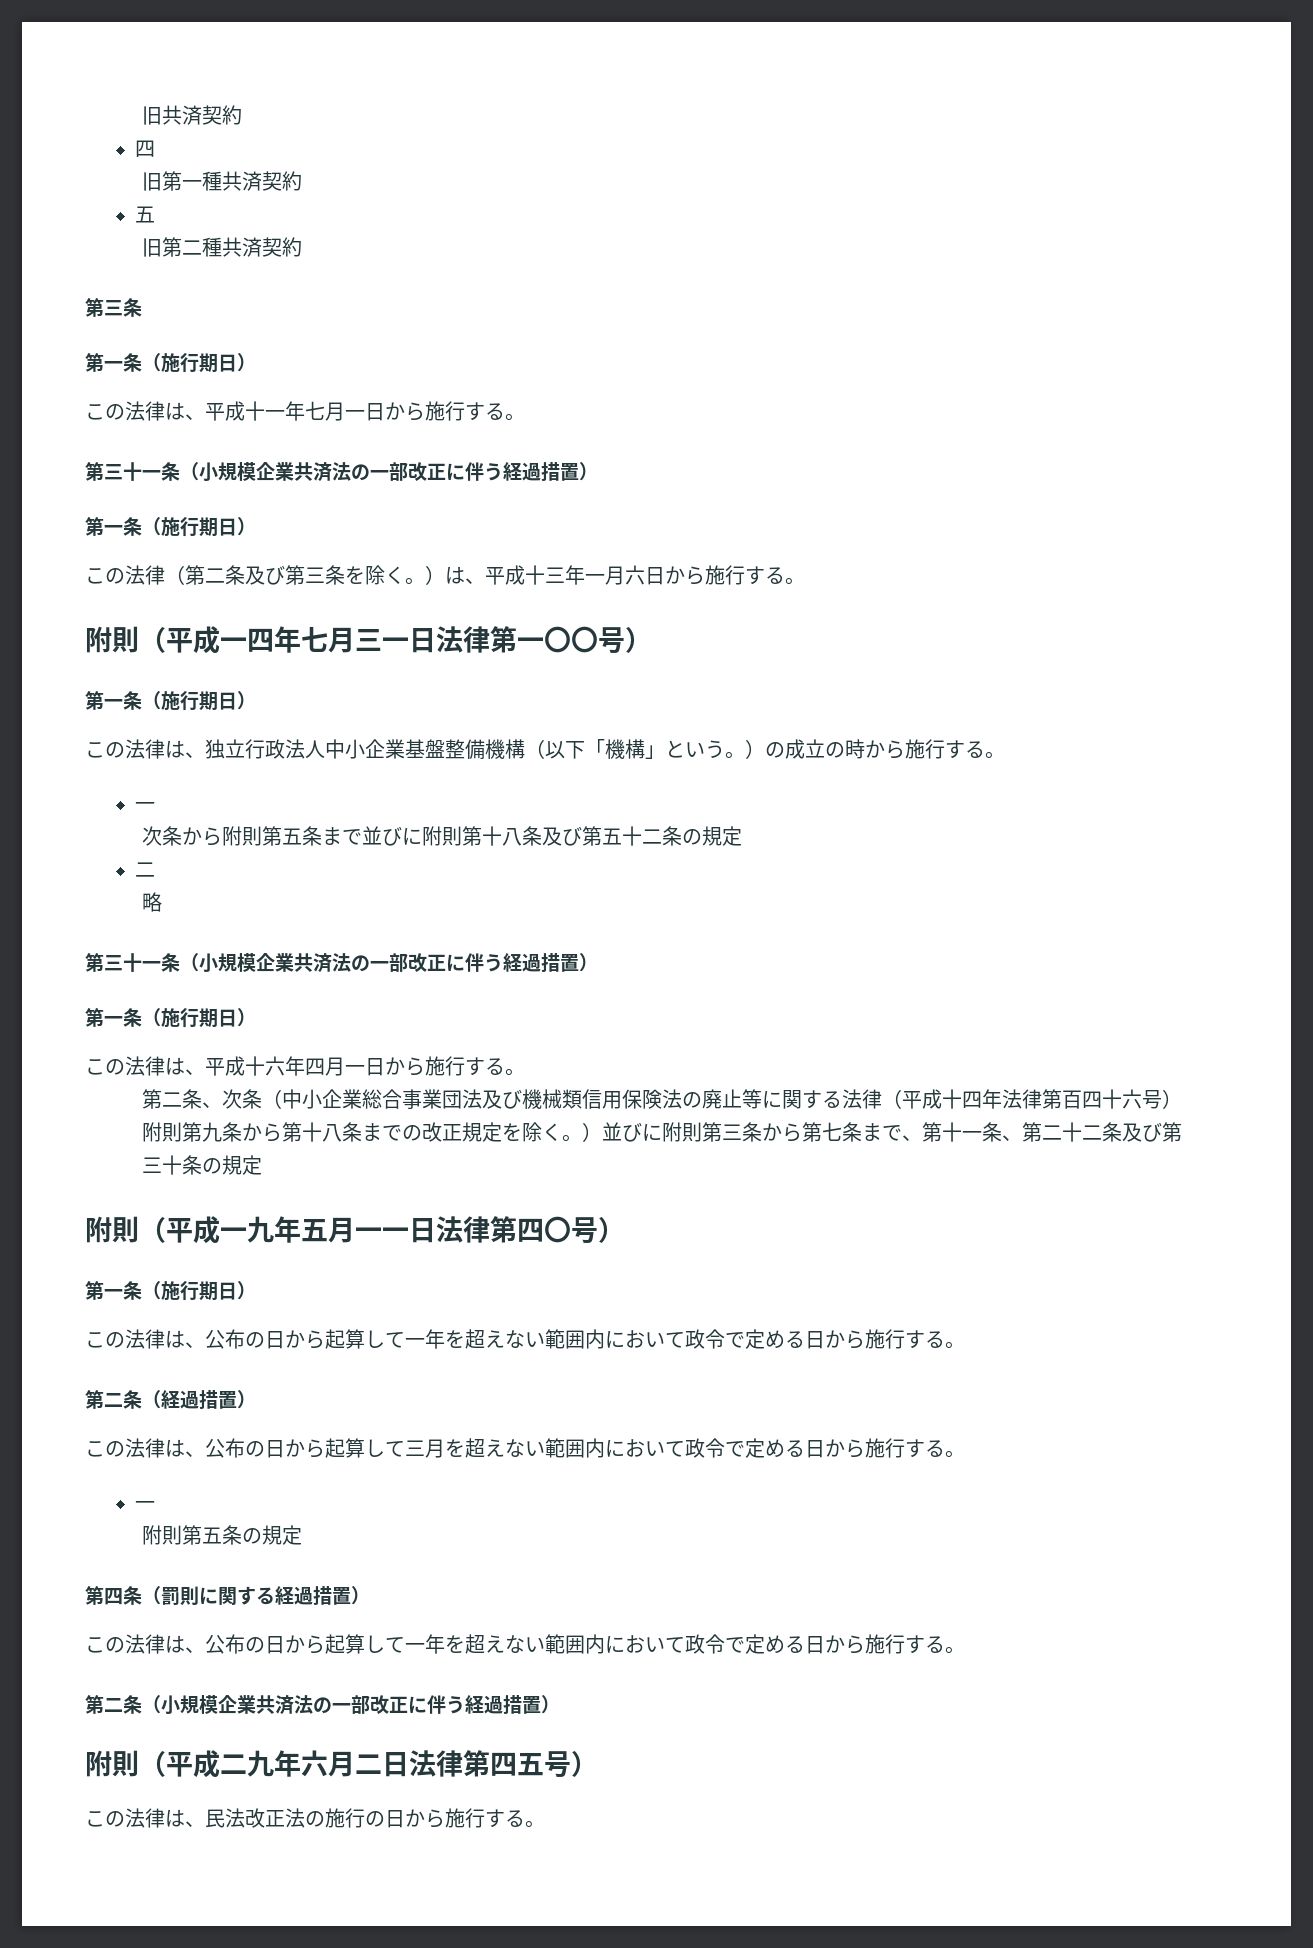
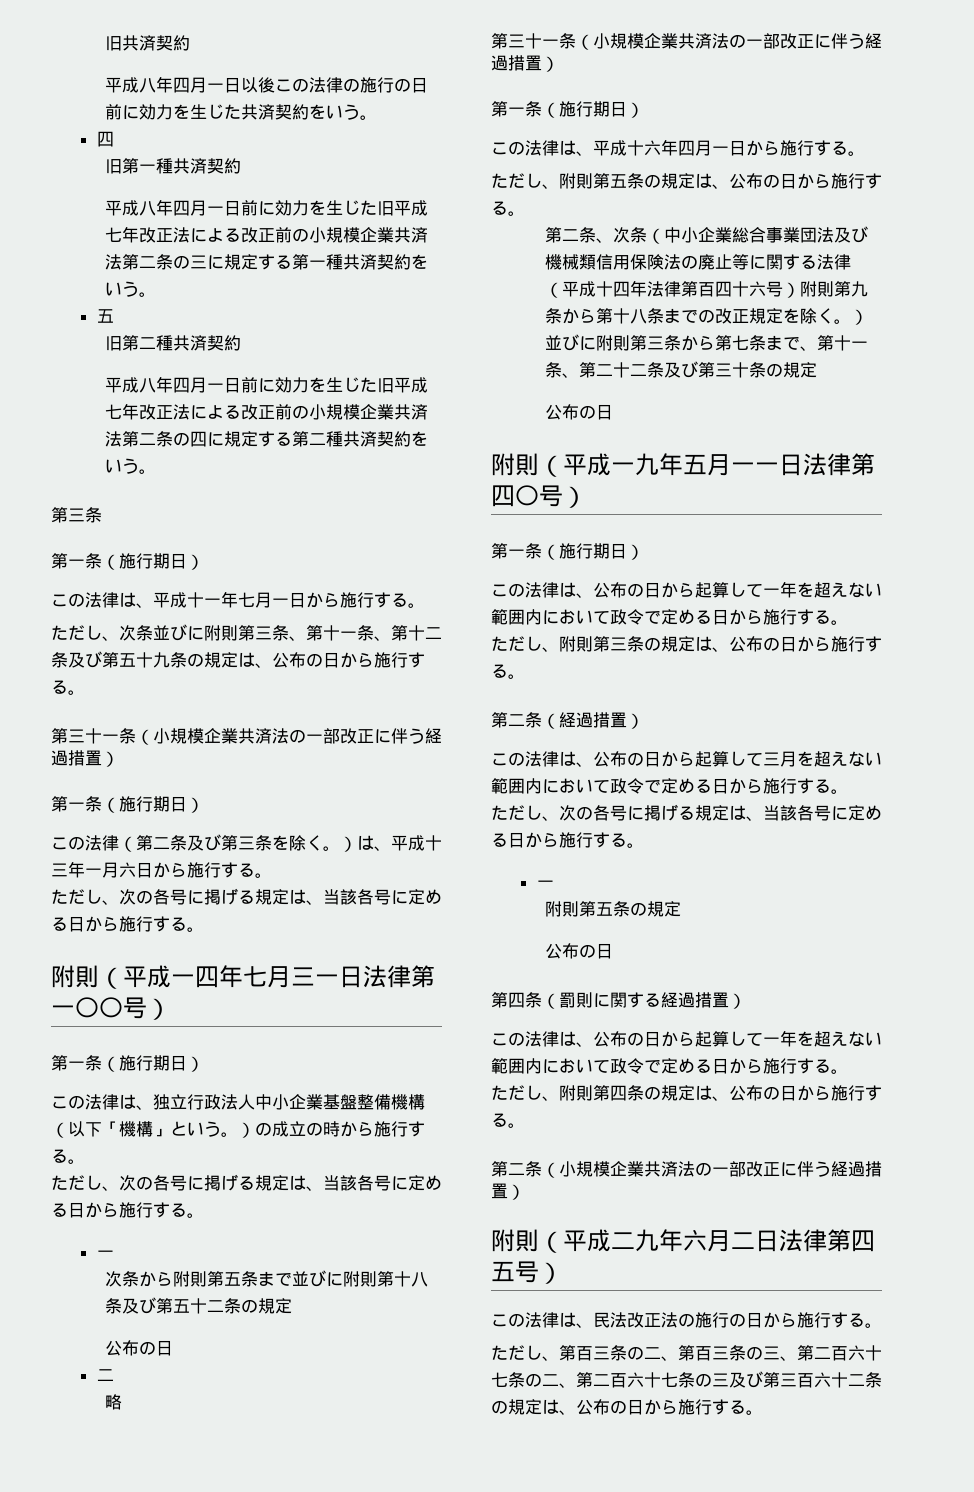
+ 平成八年四月一日以後この法律の施行の日前に効力を生じた共済契約をいう。
+ 平成八年四月一日前に効力を生じた旧平成七年改正法による改正前の小規模企業共済法第二条の三に規定する第一種共済契約をいう。
+ 平成八年四月一日前に効力を生じた旧平成七年改正法による改正前の小規模企業共済法第二条の四に規定する第二種共済契約をいう。
+ ただし、次条並びに附則第三条、第十一条、第十二条及び第五十九条の規定は、公布の日から施行する。
  この法律（第二条及び第三条を除く。）は、平成十三年一月六日から施行する。
+ ただし、次の各号に掲げる規定は、当該各号に定める日から施行する。
  この法律は、独立行政法人中小企業基盤整備機構（以下「機構」という。）の成立の時から施行する。
+ ただし、次の各号に掲げる規定は、当該各号に定める日から施行する。
  次条から附則第五条まで並びに附則第十八条及び第五十二条の規定
+ 公布の日
+ ただし、附則第五条の規定は、公布の日から施行する。
  第二条、次条（中小企業総合事業団法及び機械類信用保険法の廃止等に関する法律（平成十四年法律第百四十六号）附則第九条から第十八条までの改正規定を除く。）並びに附則第三条から第七条まで、第十一条、第二十二条及び第三十条の規定
+ 公布の日
+ ただし、附則第三条の規定は、公布の日から施行する。
  この法律は、公布の日から起算して三月を超えない範囲内において政令で定める日から施行する。
+ ただし、次の各号に掲げる規定は、当該各号に定める日から施行する。
  一
  附則第五条の規定
+ 公布の日
+ ただし、附則第四条の規定は、公布の日から施行する。
+ ただし、第百三条の二、第百三条の三、第二百六十七条の二、第二百六十七条の三及び第三百六十二条の規定は、公布の日から施行する。

